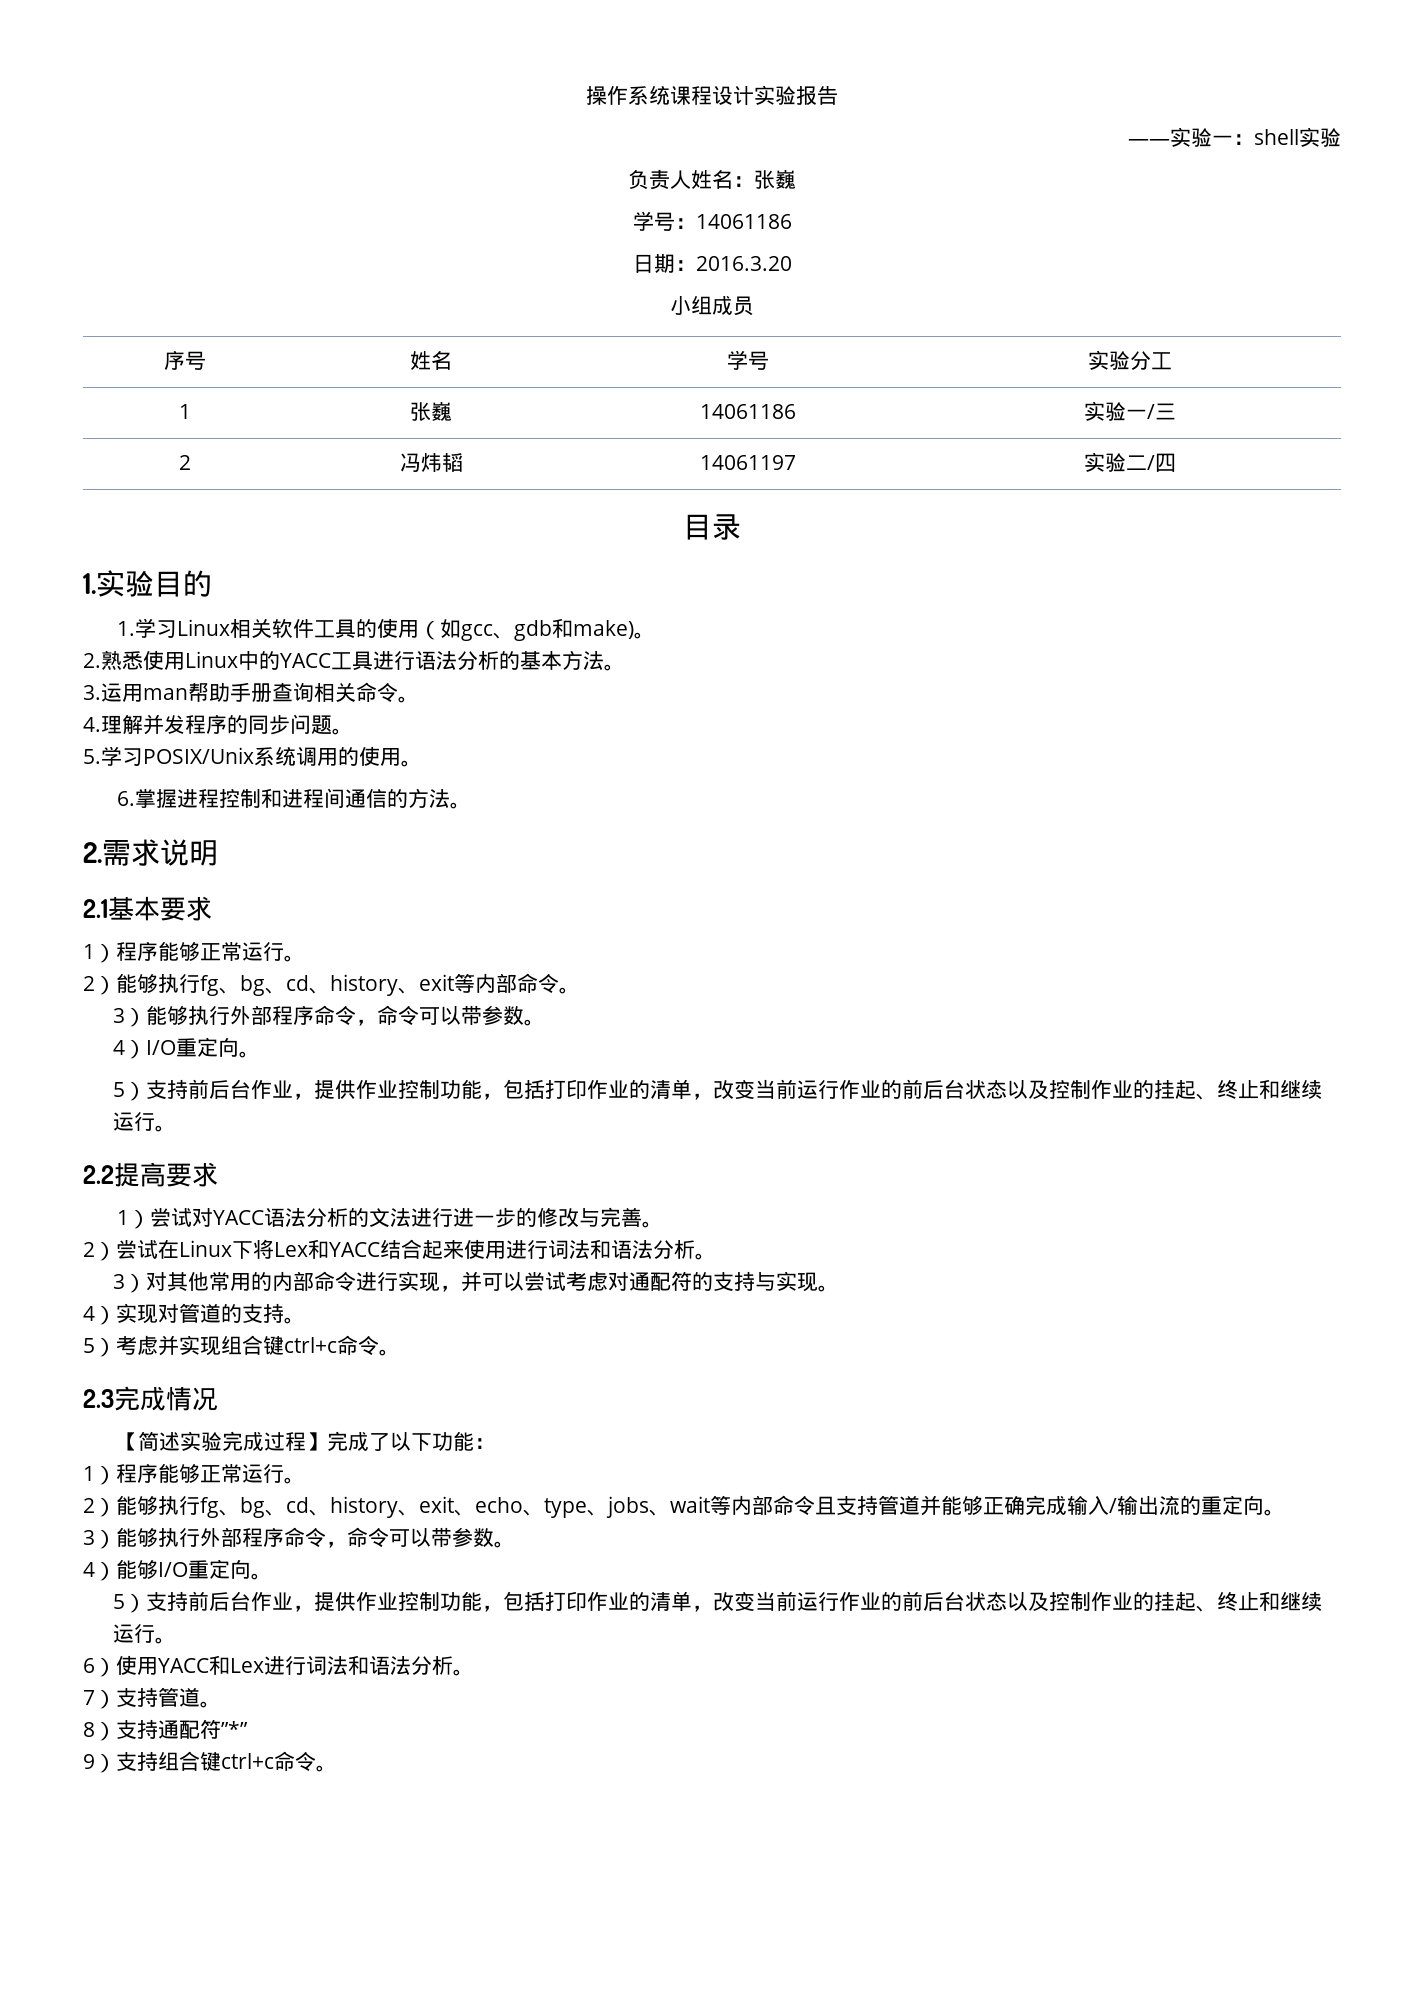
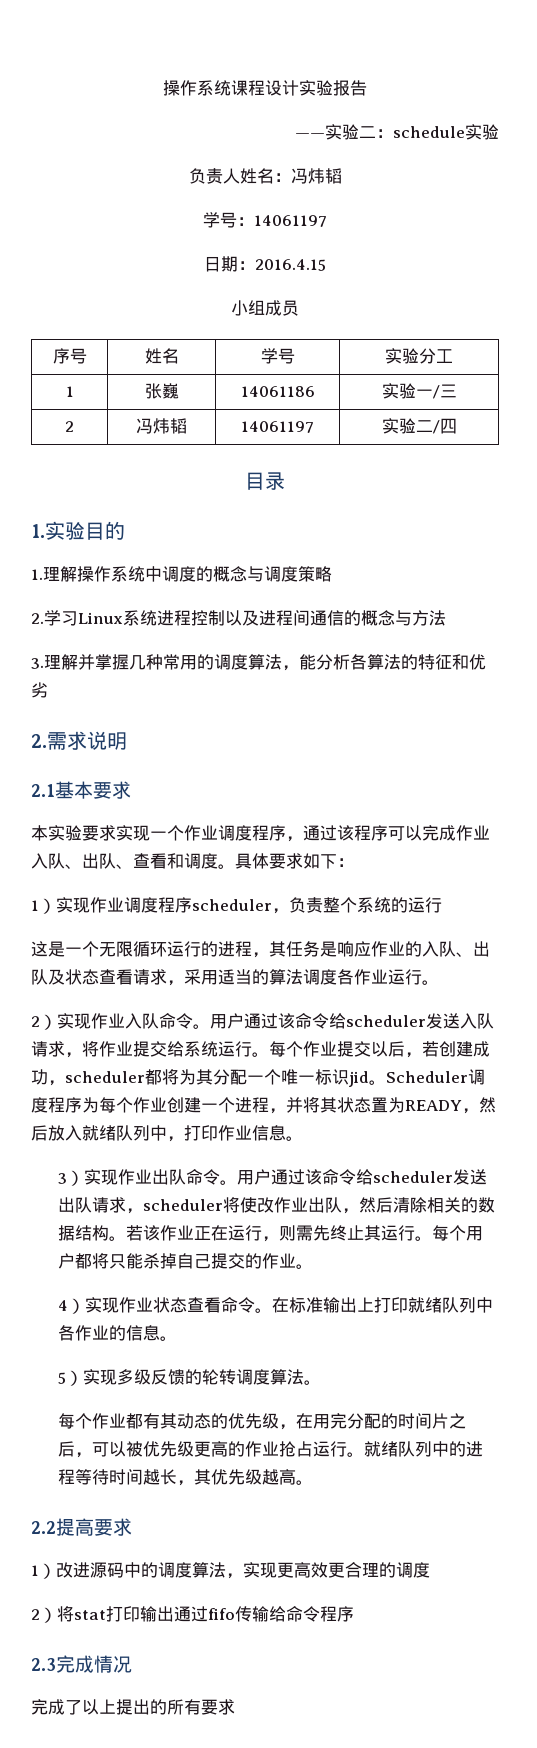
- ——实验一：shell实验
+ ——实验二：schedule实验
- 负责人姓名：张巍
+ 负责人姓名：冯炜韬
- 学号：14061186
+ 学号：14061197
- 日期：2016.3.20
+ 日期：2016.4.15
- 1.学习Linux相关软件工具的使用（如gcc、gdb和make)。
- 2.熟悉使用Linux中的YACC工具进行语法分析的基本方法。
- 3.运用man帮助手册查询相关命令。
- 4.理解并发程序的同步问题。
- 5.学习POSIX/Unix系统调用的使用。
- 6.掌握进程控制和进程间通信的方法。
+ 1.理解操作系统中调度的概念与调度策略
+ 2.学习Linux系统进程控制以及进程间通信的概念与方法
+ 3.理解并掌握几种常用的调度算法，能分析各算法的特征和优劣
  2.1基本要求
- 1）程序能够正常运行。
- 2）能够执行fg、bg、cd、history、exit等内部命令。
- 3）能够执行外部程序命令，命令可以带参数。
- 4）I/O重定向。
- 5）支持前后台作业，提供作业控制功能，包括打印作业的清单，改变当前运行作业的前后台状态以及控制作业的挂起、终止和继续运行。
+ 本实验要求实现一个作业调度程序，通过该程序可以完成作业入队、出队、查看和调度。具体要求如下：
+ 1）实现作业调度程序scheduler，负责整个系统的运行
+ 这是一个无限循环运行的进程，其任务是响应作业的入队、出队及状态查看请求，采用适当的算法调度各作业运行。
+ 2）实现作业入队命令。用户通过该命令给scheduler发送入队请求，将作业提交给系统运行。每个作业提交以后，若创建成功，scheduler都将为其分配一个唯一标识jid。Scheduler调度程序为每个作业创建一个进程，并将其状态置为READY，然后放入就绪队列中，打印作业信息。
+ 3）实现作业出队命令。用户通过该命令给scheduler发送出队请求，scheduler将使改作业出队，然后清除相关的数据结构。若该作业正在运行，则需先终止其运行。每个用户都将只能杀掉自己提交的作业。
+ 4）实现作业状态查看命令。在标准输出上打印就绪队列中各作业的信息。
+ 5）实现多级反馈的轮转调度算法。
+ 每个作业都有其动态的优先级，在用完分配的时间片之后，可以被优先级更高的作业抢占运行。就绪队列中的进程等待时间越长，其优先级越高。
- 1）尝试对YACC语法分析的文法进行进一步的修改与完善。
- 2）尝试在Linux下将Lex和YACC结合起来使用进行词法和语法分析。
- 3）对其他常用的内部命令进行实现，并可以尝试考虑对通配符的支持与实现。
- 4）实现对管道的支持。
- 5）考虑并实现组合键ctrl+c命令。
+ 1）改进源码中的调度算法，实现更高效更合理的调度
+ 2）将stat打印输出通过fifo传输给命令程序
  2.3完成情况
- 【简述实验完成过程】完成了以下功能：
- 1）程序能够正常运行。
- 2）能够执行fg、bg、cd、history、exit、echo、type、jobs、wait等内部命令且支持管道并能够正确完成输入/输出流的重定向。
- 3）能够执行外部程序命令，命令可以带参数。
- 4）能够I/O重定向。
- 5）支持前后台作业，提供作业控制功能，包括打印作业的清单，改变当前运行作业的前后台状态以及控制作业的挂起、终止和继续运行。
- 6）使用YACC和Lex进行词法和语法分析。
- 7）支持管道。
- 8）支持通配符”*”
- 9）支持组合键ctrl+c命令。
+ 完成了以上提出的所有要求

